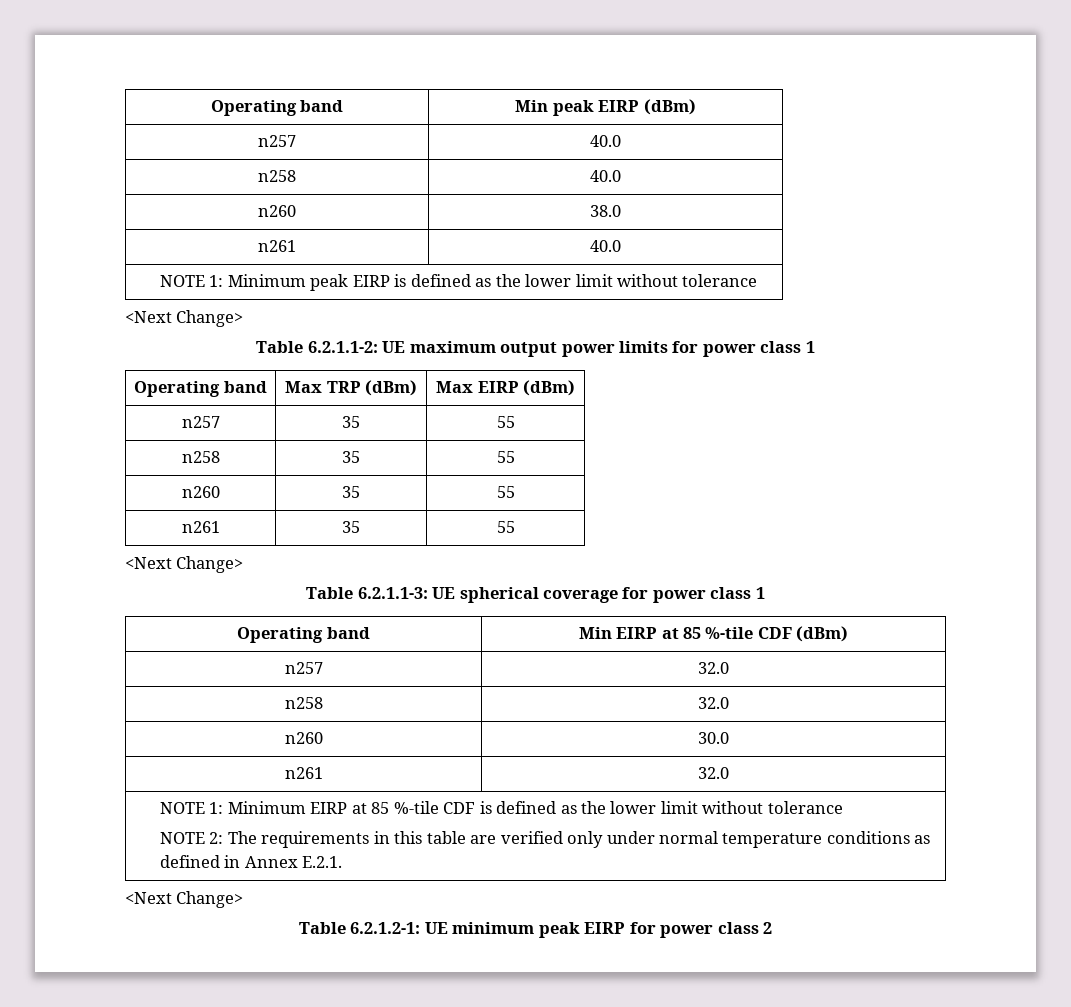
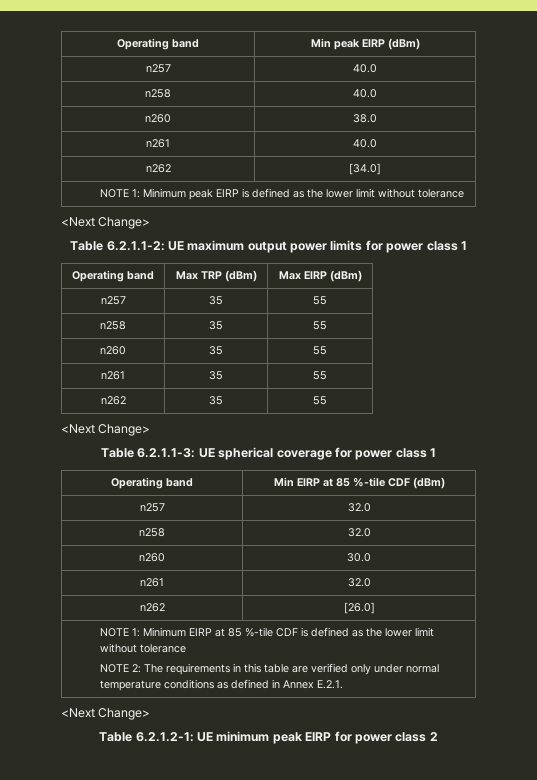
+ n262 | [34.0]
+ n262 | 35 | 55
+ n262 | [26.0]

